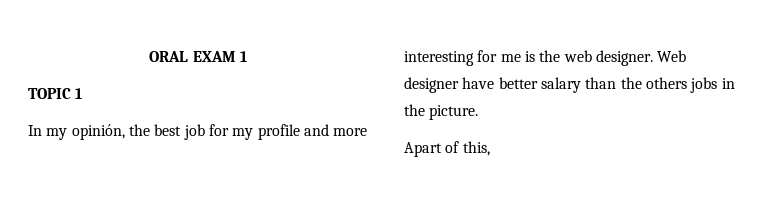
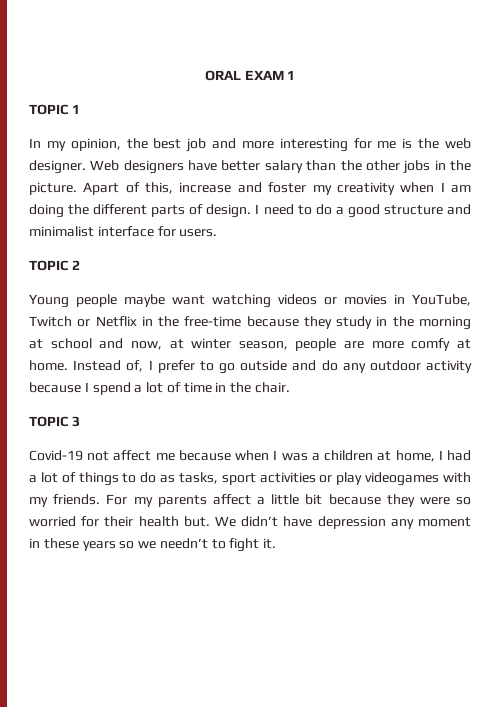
- In my opinión, the best job for my profile and more interesting for me is the web designer.
+ In my opinion, the best job and more interesting for me is the web designer.
- Web designer have better salary than the others jobs in the picture.
- Apart of this,
+ Web designers have better salary than the other jobs in the picture. Apart of this, increase and foster my creativity when I am doing the different parts of design. I need to do a good structure and minimalist interface for users.
+ TOPIC 2
+ Young people maybe want watching videos or movies in YouTube, Twitch or Netflix in the free-time because they study in the morning at school and now, at winter season, people are more comfy at home. Instead of, I prefer to go outside and do any outdoor activity because I spend a lot of time in the chair.
+ TOPIC 3
+ Covid-19 not affect me because when I was a children at home, I had a lot of things to do as tasks, sport activities or play videogames with my friends. For my parents affect a little bit because they were so worried for their health but. We didn’t have depression any moment in these years so we needn’t to fight it.

